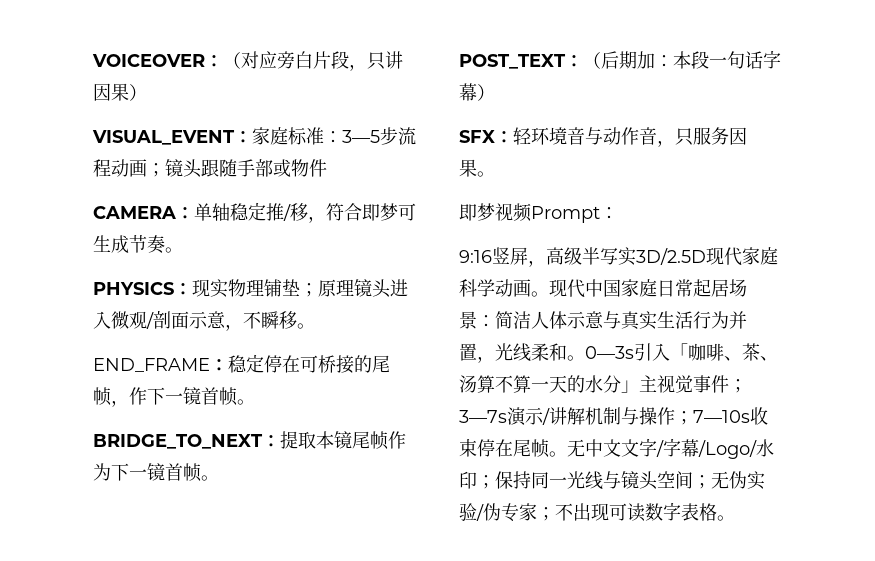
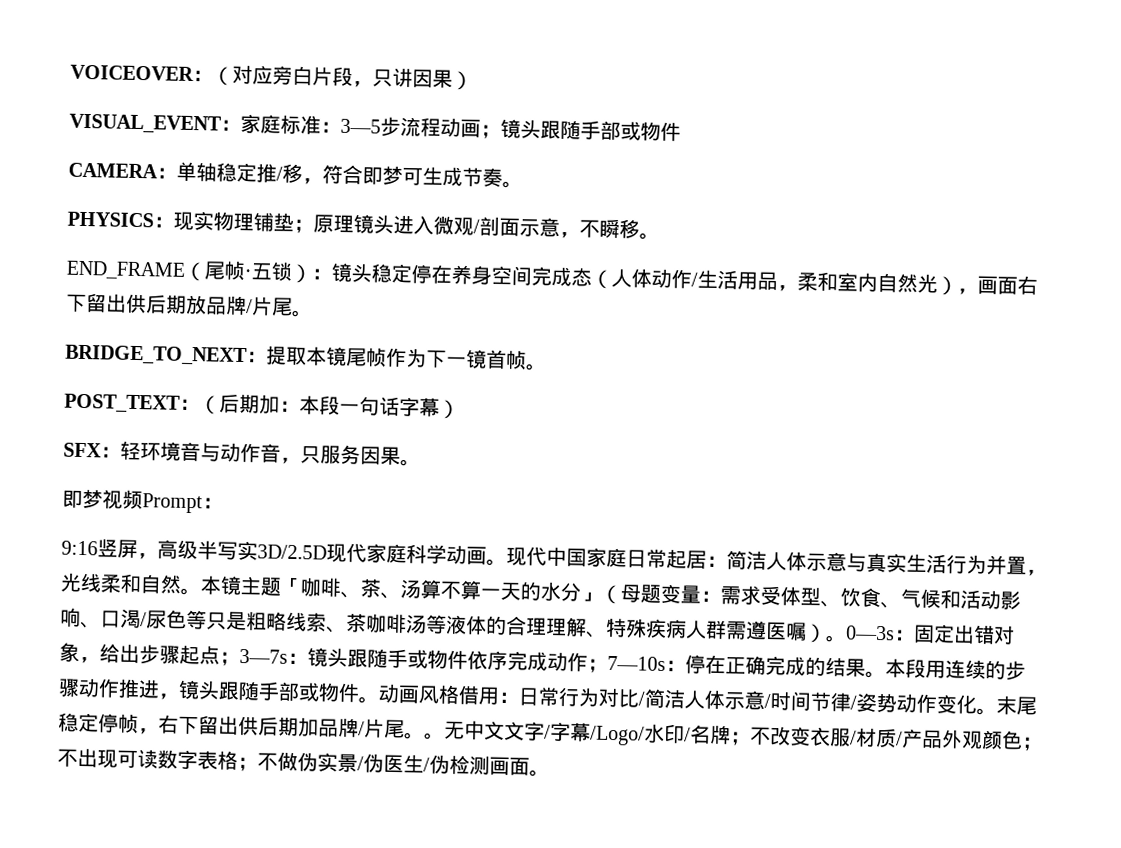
- END_FRAME：稳定停在可桥接的尾帧，作下一镜首帧。
+ END_FRAME（尾帧·五锁）：镜头稳定停在养身空间完成态（人体动作/生活用品，柔和室内自然光），画面右下留出供后期放品牌/片尾。
- 现代中国家庭日常起居场景：简洁人体示意与真实生活行为并置，光线柔和。0—3s引入「咖啡、茶、汤算不算一天的水分」主视觉事件；3—7s演示/讲解机制与操作；7—10s收束停在尾帧。
+ 现代中国家庭日常起居：简洁人体示意与真实生活行为并置，光线柔和自然。本镜主题「咖啡、茶、汤算不算一天的水分」（母题变量：需求受体型、饮食、气候和活动影响、口渴/尿色等只是粗略线索、茶咖啡汤等液体的合理理解、特殊疾病人群需遵医嘱）。0—3s：固定出错对象，给出步骤起点；3—7s：镜头跟随手或物件依序完成动作；7—10s：停在正确完成的结果。本段用连续的步骤动作推进，镜头跟随手部或物件。动画风格借用：日常行为对比/简洁人体示意/时间节律/姿势动作变化。末尾稳定停帧，右下留出供后期加品牌/片尾。。
- 无中文文字/字幕/Logo/水印；保持同一光线与镜头空间；无伪实验/伪专家；不出现可读数字表格。
+ 无中文文字/字幕/Logo/水印/名牌；不改变衣服/材质/产品外观颜色；不出现可读数字表格；不做伪实景/伪医生/伪检测画面。

